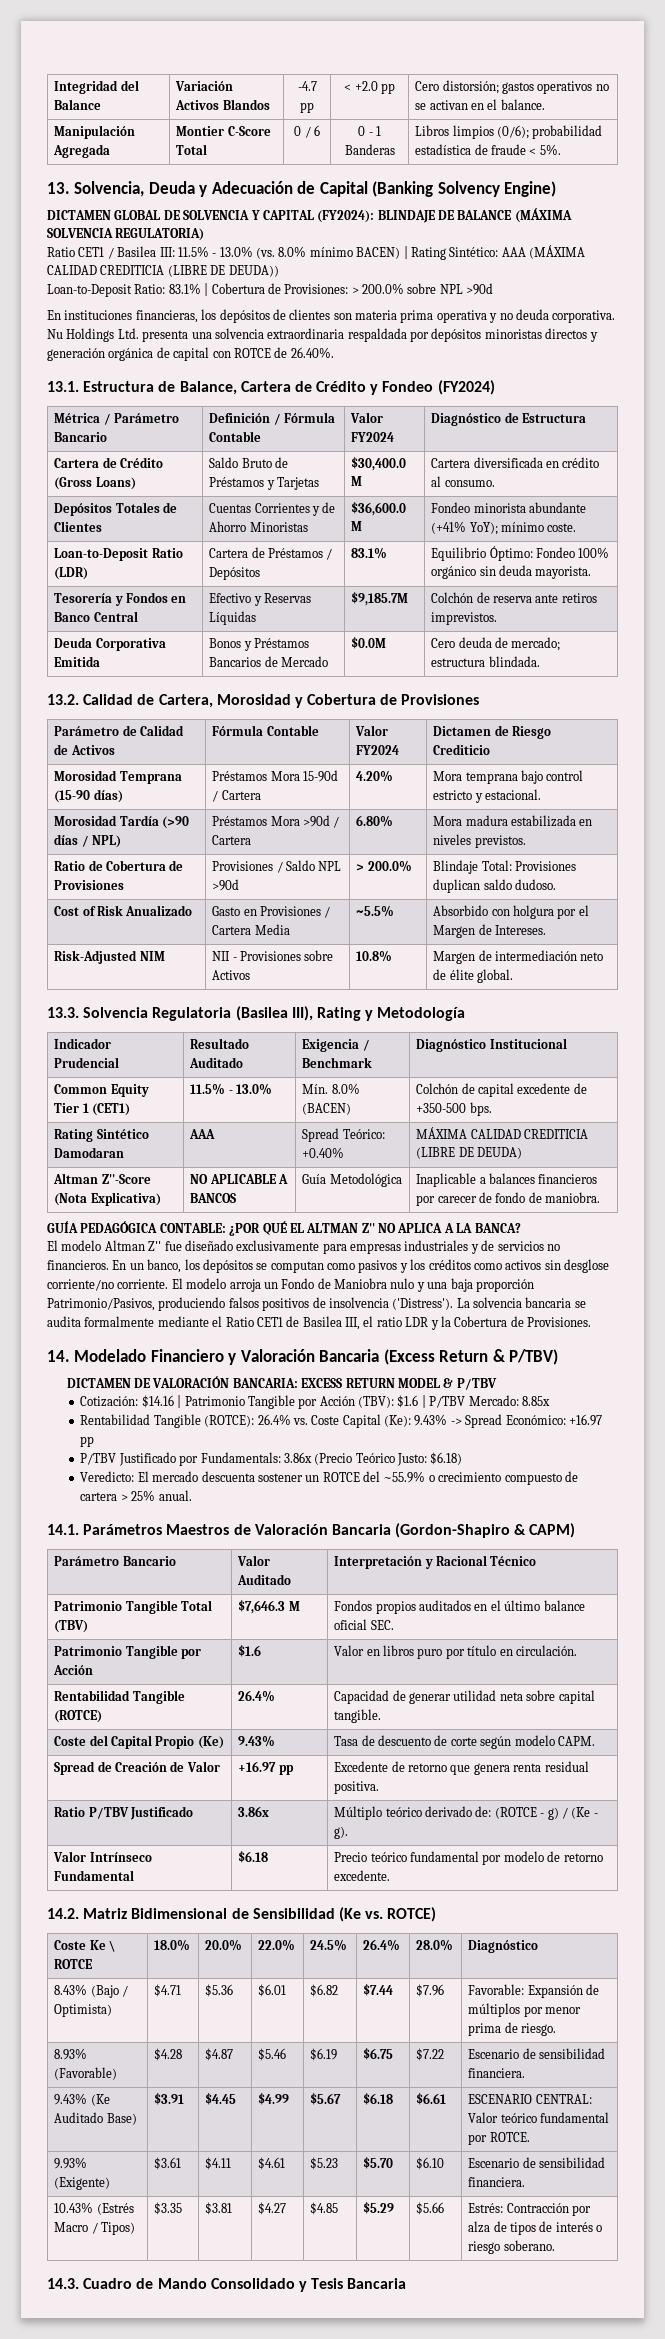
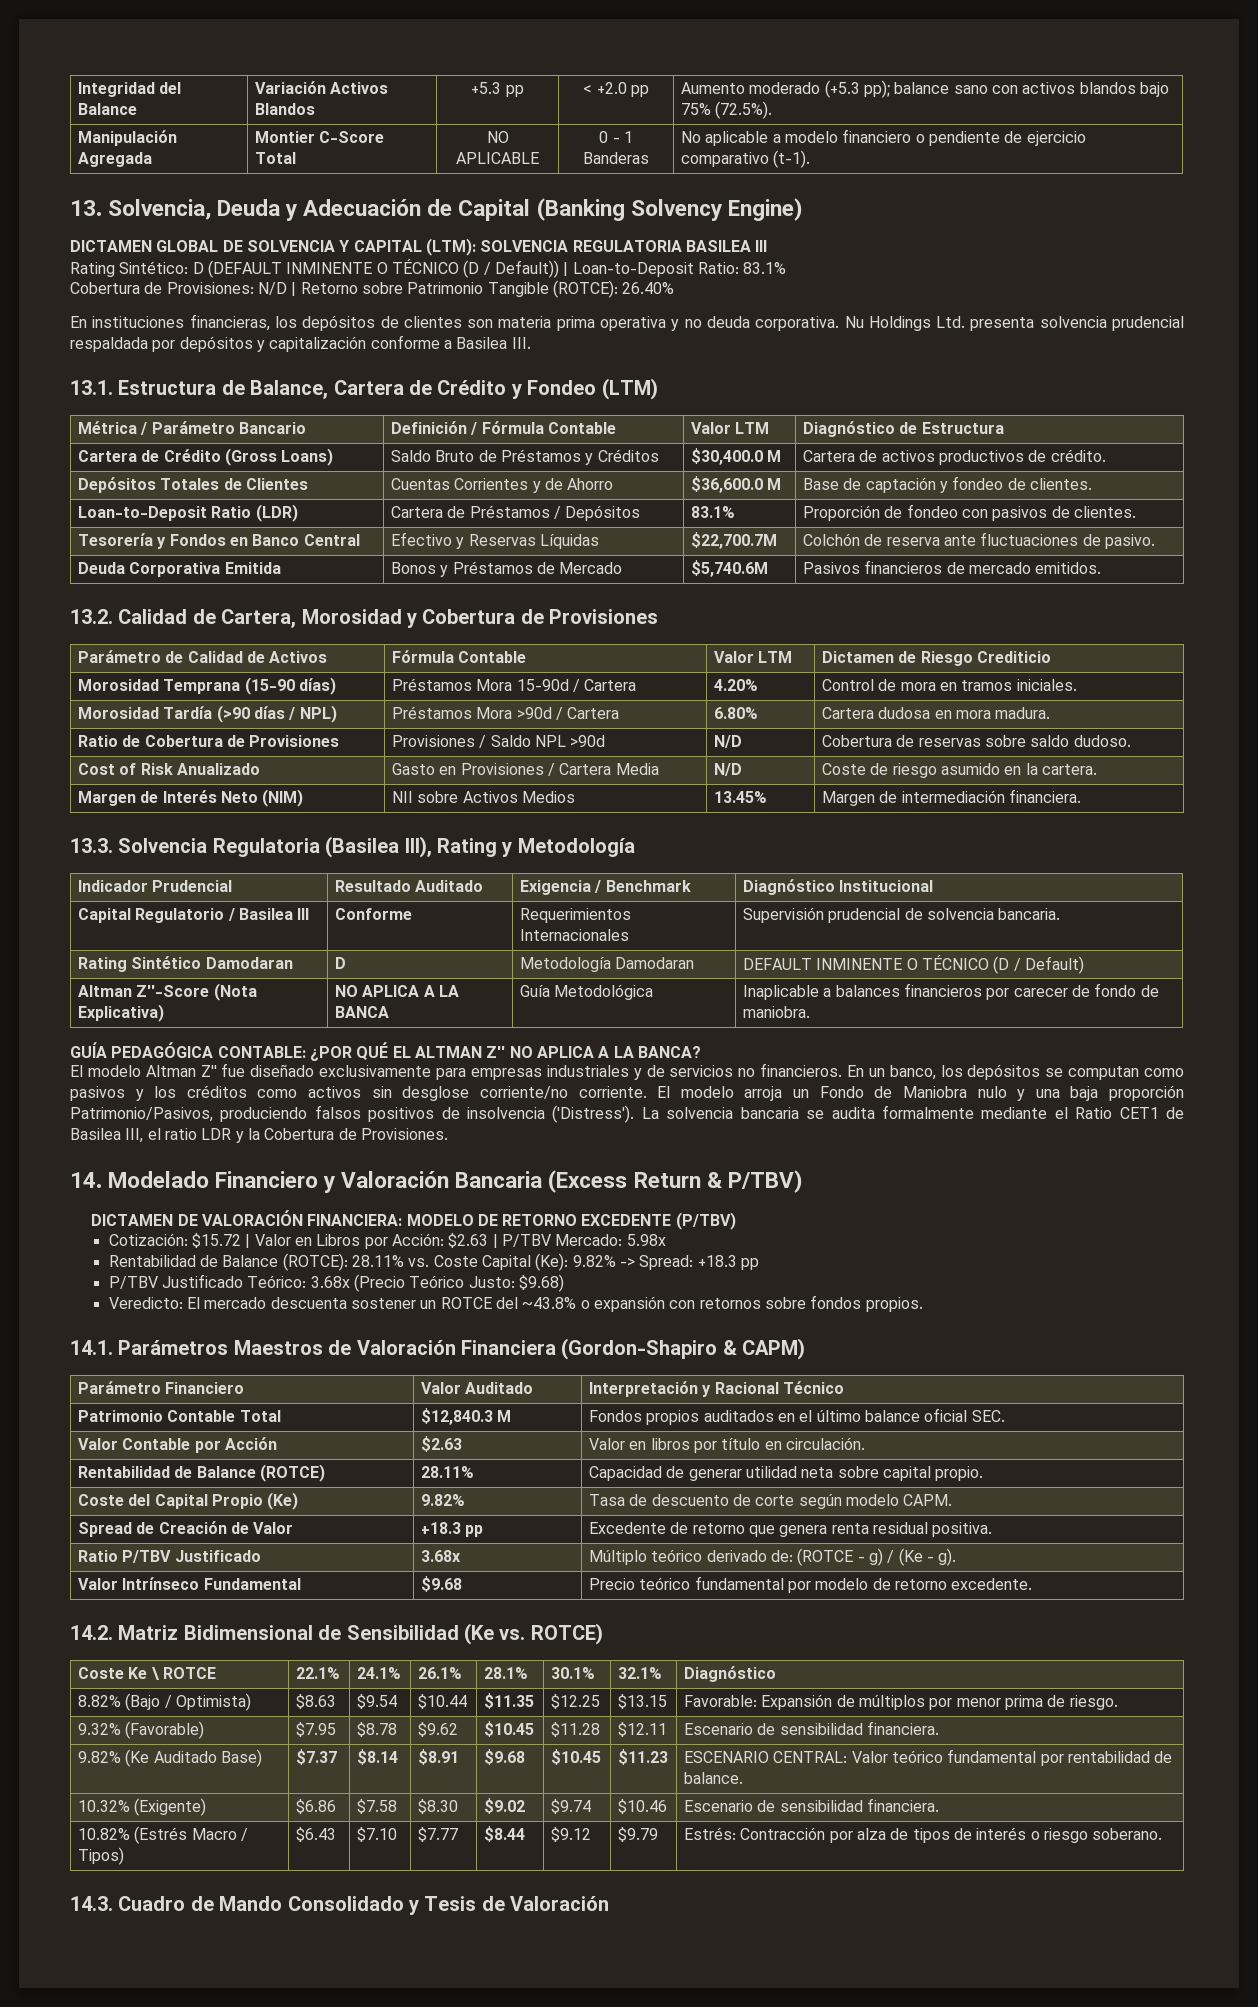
- Integridad del Balance | Variación Activos Blandos | -4.7 pp | < +2.0 pp | Cero distorsión; gastos operativos no se activan en el balance.
+ Integridad del Balance | Variación Activos Blandos | +5.3 pp | < +2.0 pp | Aumento moderado (+5.3 pp); balance sano con activos blandos bajo 75% (72.5%).
- Manipulación Agregada | Montier C-Score Total | 0 / 6 | 0 - 1 Banderas | Libros limpios (0/6); probabilidad estadística de fraude < 5%.
+ Manipulación Agregada | Montier C-Score Total | NO APLICABLE | 0 - 1 Banderas | No aplicable a modelo financiero o pendiente de ejercicio comparativo (t-1).
- DICTAMEN GLOBAL DE SOLVENCIA Y CAPITAL (FY2024): BLINDAJE DE BALANCE (MÁXIMA SOLVENCIA REGULATORIA)
- Ratio CET1 / Basilea III: 11.5% - 13.0% (vs. 8.0% mínimo BACEN) | Rating Sintético: AAA (MÁXIMA CALIDAD CREDITICIA (LIBRE DE DEUDA))
- Loan-to-Deposit Ratio: 83.1% | Cobertura de Provisiones: > 200.0% sobre NPL >90d
+ DICTAMEN GLOBAL DE SOLVENCIA Y CAPITAL (LTM): SOLVENCIA REGULATORIA BASILEA III
+ Rating Sintético: D (DEFAULT INMINENTE O TÉCNICO (D / Default)) | Loan-to-Deposit Ratio: 83.1%
+ Cobertura de Provisiones: N/D | Retorno sobre Patrimonio Tangible (ROTCE): 26.40%
- Nu Holdings Ltd. presenta una solvencia extraordinaria respaldada por depósitos minoristas directos y generación orgánica de capital con ROTCE de 26.40%.
+ Nu Holdings Ltd. presenta solvencia prudencial respaldada por depósitos y capitalización conforme a Basilea III.
- 13.1. Estructura de Balance, Cartera de Crédito y Fondeo (FY2024)
+ 13.1. Estructura de Balance, Cartera de Crédito y Fondeo (LTM)
- Métrica / Parámetro Bancario | Definición / Fórmula Contable | Valor FY2024 | Diagnóstico de Estructura
+ Métrica / Parámetro Bancario | Definición / Fórmula Contable | Valor LTM | Diagnóstico de Estructura
- Cartera de Crédito (Gross Loans) | Saldo Bruto de Préstamos y Tarjetas | $30,400.0 M | Cartera diversificada en crédito al consumo.
+ Cartera de Crédito (Gross Loans) | Saldo Bruto de Préstamos y Créditos | $30,400.0 M | Cartera de activos productivos de crédito.
- Depósitos Totales de Clientes | Cuentas Corrientes y de Ahorro Minoristas | $36,600.0 M | Fondeo minorista abundante (+41% YoY); mínimo coste.
+ Depósitos Totales de Clientes | Cuentas Corrientes y de Ahorro | $36,600.0 M | Base de captación y fondeo de clientes.
- Loan-to-Deposit Ratio (LDR) | Cartera de Préstamos / Depósitos | 83.1% | Equilibrio Óptimo: Fondeo 100% orgánico sin deuda mayorista.
+ Loan-to-Deposit Ratio (LDR) | Cartera de Préstamos / Depósitos | 83.1% | Proporción de fondeo con pasivos de clientes.
- Tesorería y Fondos en Banco Central | Efectivo y Reservas Líquidas | $9,185.7M | Colchón de reserva ante retiros imprevistos.
+ Tesorería y Fondos en Banco Central | Efectivo y Reservas Líquidas | $22,700.7M | Colchón de reserva ante fluctuaciones de pasivo.
- Deuda Corporativa Emitida | Bonos y Préstamos Bancarios de Mercado | $0.0M | Cero deuda de mercado; estructura blindada.
+ Deuda Corporativa Emitida | Bonos y Préstamos de Mercado | $5,740.6M | Pasivos financieros de mercado emitidos.
- Parámetro de Calidad de Activos | Fórmula Contable | Valor FY2024 | Dictamen de Riesgo Crediticio
+ Parámetro de Calidad de Activos | Fórmula Contable | Valor LTM | Dictamen de Riesgo Crediticio
- Morosidad Temprana (15-90 días) | Préstamos Mora 15-90d / Cartera | 4.20% | Mora temprana bajo control estricto y estacional.
+ Morosidad Temprana (15-90 días) | Préstamos Mora 15-90d / Cartera | 4.20% | Control de mora en tramos iniciales.
- Morosidad Tardía (>90 días / NPL) | Préstamos Mora >90d / Cartera | 6.80% | Mora madura estabilizada en niveles previstos.
+ Morosidad Tardía (>90 días / NPL) | Préstamos Mora >90d / Cartera | 6.80% | Cartera dudosa en mora madura.
- Ratio de Cobertura de Provisiones | Provisiones / Saldo NPL >90d | > 200.0% | Blindaje Total: Provisiones duplican saldo dudoso.
+ Ratio de Cobertura de Provisiones | Provisiones / Saldo NPL >90d | N/D | Cobertura de reservas sobre saldo dudoso.
- Cost of Risk Anualizado | Gasto en Provisiones / Cartera Media | ~5.5% | Absorbido con holgura por el Margen de Intereses.
- Risk-Adjusted NIM | NII - Provisiones sobre Activos | 10.8% | Margen de intermediación neto de élite global.
+ Cost of Risk Anualizado | Gasto en Provisiones / Cartera Media | N/D | Coste de riesgo asumido en la cartera.
+ Margen de Interés Neto (NIM) | NII sobre Activos Medios | 13.45% | Margen de intermediación financiera.
- Common Equity Tier 1 (CET1) | 11.5% - 13.0% | Mín. 8.0% (BACEN) | Colchón de capital excedente de +350-500 bps.
- Rating Sintético Damodaran | AAA | Spread Teórico: +0.40% | MÁXIMA CALIDAD CREDITICIA (LIBRE DE DEUDA)
+ Capital Regulatorio / Basilea III | Conforme | Requerimientos Internacionales | Supervisión prudencial de solvencia bancaria.
+ Rating Sintético Damodaran | D | Metodología Damodaran | DEFAULT INMINENTE O TÉCNICO (D / Default)
- Altman Z''-Score (Nota Explicativa) | NO APLICABLE A BANCOS | Guía Metodológica | Inaplicable a balances financieros por carecer de fondo de maniobra.
+ Altman Z''-Score (Nota Explicativa) | NO APLICA A LA BANCA | Guía Metodológica | Inaplicable a balances financieros por carecer de fondo de maniobra.
- DICTAMEN DE VALORACIÓN BANCARIA: EXCESS RETURN MODEL & P/TBV
- Cotización: $14.16 | Patrimonio Tangible por Acción (TBV): $1.6 | P/TBV Mercado: 8.85x
- Rentabilidad Tangible (ROTCE): 26.4% vs. Coste Capital (Ke): 9.43% -> Spread Económico: +16.97 pp
+ DICTAMEN DE VALORACIÓN FINANCIERA: MODELO DE RETORNO EXCEDENTE (P/TBV)
+ Cotización: $15.72 | Valor en Libros por Acción: $2.63 | P/TBV Mercado: 5.98x
+ Rentabilidad de Balance (ROTCE): 28.11% vs. Coste Capital (Ke): 9.82% -> Spread: +18.3 pp
- P/TBV Justificado por Fundamentals: 3.86x (Precio Teórico Justo: $6.18)
+ P/TBV Justificado Teórico: 3.68x (Precio Teórico Justo: $9.68)
- Veredicto: El mercado descuenta sostener un ROTCE del ~55.9% o crecimiento compuesto de cartera > 25% anual.
+ Veredicto: El mercado descuenta sostener un ROTCE del ~43.8% o expansión con retornos sobre fondos propios.
- 14.1. Parámetros Maestros de Valoración Bancaria (Gordon-Shapiro & CAPM)
+ 14.1. Parámetros Maestros de Valoración Financiera (Gordon-Shapiro & CAPM)
- Parámetro Bancario | Valor Auditado | Interpretación y Racional Técnico
+ Parámetro Financiero | Valor Auditado | Interpretación y Racional Técnico
- Patrimonio Tangible Total (TBV) | $7,646.3 M | Fondos propios auditados en el último balance oficial SEC.
+ Patrimonio Contable Total | $12,840.3 M | Fondos propios auditados en el último balance oficial SEC.
- Patrimonio Tangible por Acción | $1.6 | Valor en libros puro por título en circulación.
+ Valor Contable por Acción | $2.63 | Valor en libros por título en circulación.
- Rentabilidad Tangible (ROTCE) | 26.4% | Capacidad de generar utilidad neta sobre capital tangible.
+ Rentabilidad de Balance (ROTCE) | 28.11% | Capacidad de generar utilidad neta sobre capital propio.
- Coste del Capital Propio (Ke) | 9.43% | Tasa de descuento de corte según modelo CAPM.
+ Coste del Capital Propio (Ke) | 9.82% | Tasa de descuento de corte según modelo CAPM.
- Spread de Creación de Valor | +16.97 pp | Excedente de retorno que genera renta residual positiva.
+ Spread de Creación de Valor | +18.3 pp | Excedente de retorno que genera renta residual positiva.
- Ratio P/TBV Justificado | 3.86x | Múltiplo teórico derivado de: (ROTCE - g) / (Ke - g).
+ Ratio P/TBV Justificado | 3.68x | Múltiplo teórico derivado de: (ROTCE - g) / (Ke - g).
- Valor Intrínseco Fundamental | $6.18 | Precio teórico fundamental por modelo de retorno excedente.
+ Valor Intrínseco Fundamental | $9.68 | Precio teórico fundamental por modelo de retorno excedente.
- Coste Ke \ ROTCE | 18.0% | 20.0% | 22.0% | 24.5% | 26.4% | 28.0% | Diagnóstico
+ Coste Ke \ ROTCE | 22.1% | 24.1% | 26.1% | 28.1% | 30.1% | 32.1% | Diagnóstico
- 8.43% (Bajo / Optimista) | $4.71 | $5.36 | $6.01 | $6.82 | $7.44 | $7.96 | Favorable: Expansión de múltiplos por menor prima de riesgo.
+ 8.82% (Bajo / Optimista) | $8.63 | $9.54 | $10.44 | $11.35 | $12.25 | $13.15 | Favorable: Expansión de múltiplos por menor prima de riesgo.
- 8.93% (Favorable) | $4.28 | $4.87 | $5.46 | $6.19 | $6.75 | $7.22 | Escenario de sensibilidad financiera.
- 9.43% (Ke Auditado Base) | $3.91 | $4.45 | $4.99 | $5.67 | $6.18 | $6.61 | ESCENARIO CENTRAL: Valor teórico fundamental por ROTCE.
- 9.93% (Exigente) | $3.61 | $4.11 | $4.61 | $5.23 | $5.70 | $6.10 | Escenario de sensibilidad financiera.
- 10.43% (Estrés Macro / Tipos) | $3.35 | $3.81 | $4.27 | $4.85 | $5.29 | $5.66 | Estrés: Contracción por alza de tipos de interés o riesgo soberano.
+ 9.32% (Favorable) | $7.95 | $8.78 | $9.62 | $10.45 | $11.28 | $12.11 | Escenario de sensibilidad financiera.
+ 9.82% (Ke Auditado Base) | $7.37 | $8.14 | $8.91 | $9.68 | $10.45 | $11.23 | ESCENARIO CENTRAL: Valor teórico fundamental por rentabilidad de balance.
+ 10.32% (Exigente) | $6.86 | $7.58 | $8.30 | $9.02 | $9.74 | $10.46 | Escenario de sensibilidad financiera.
+ 10.82% (Estrés Macro / Tipos) | $6.43 | $7.10 | $7.77 | $8.44 | $9.12 | $9.79 | Estrés: Contracción por alza de tipos de interés o riesgo soberano.
- 14.3. Cuadro de Mando Consolidado y Tesis Bancaria
+ 14.3. Cuadro de Mando Consolidado y Tesis de Valoración

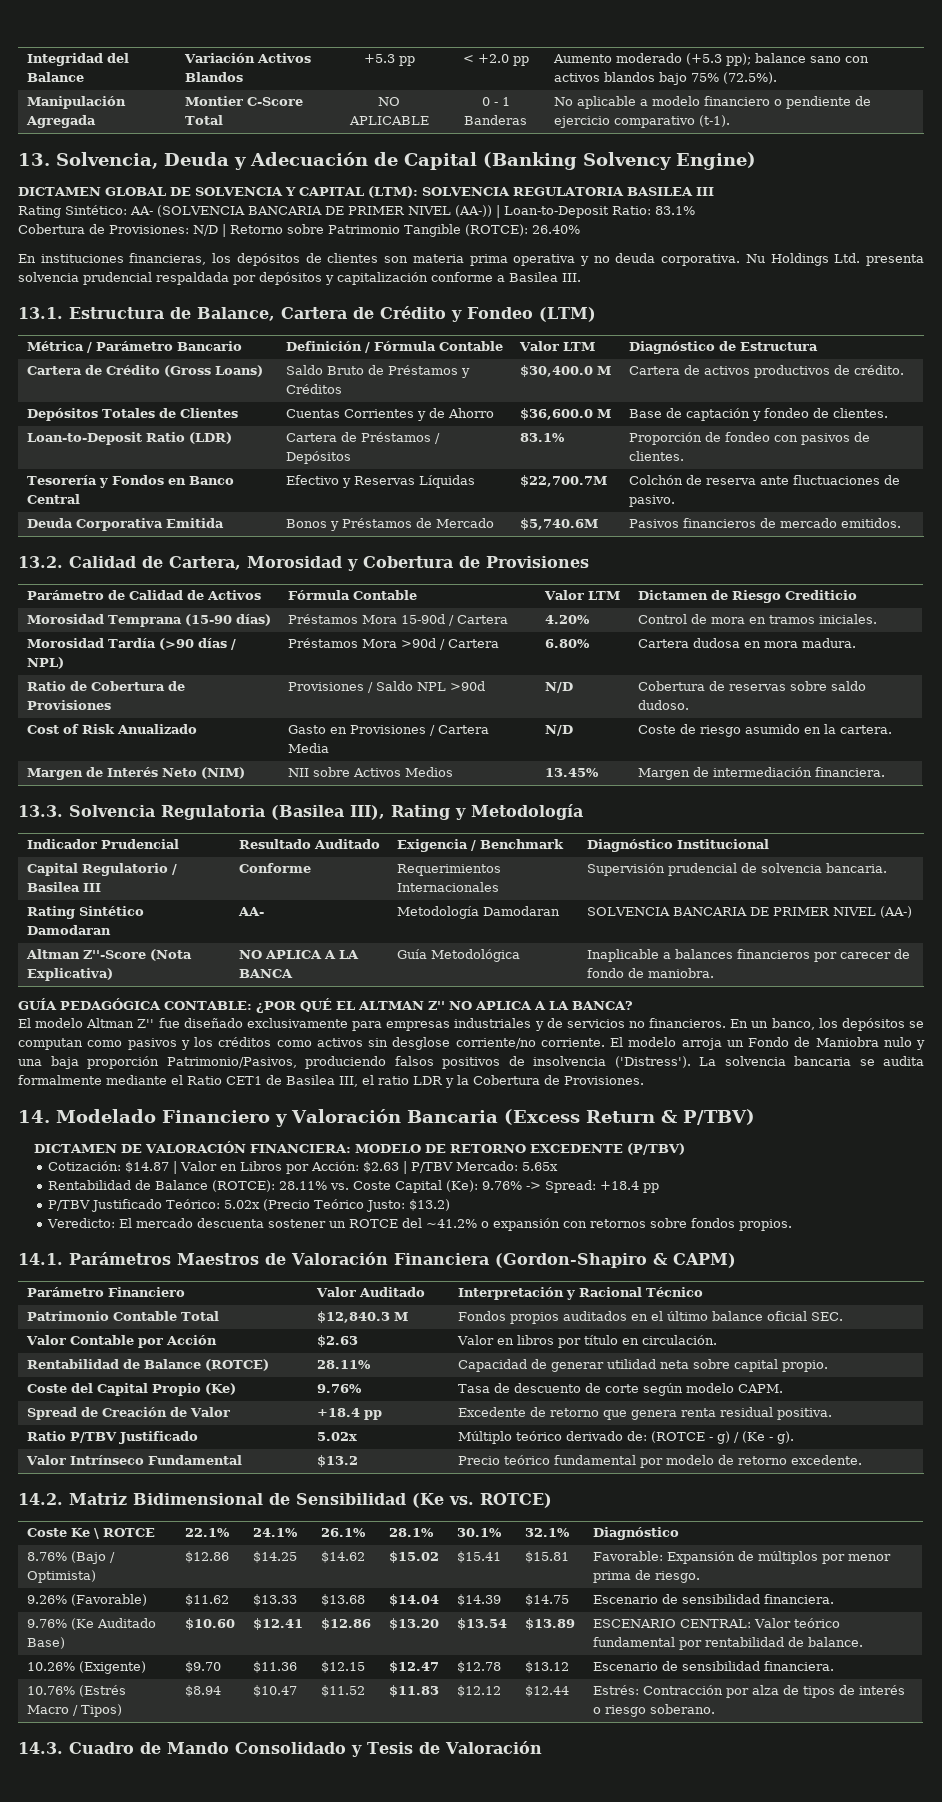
- Rating Sintético: D (DEFAULT INMINENTE O TÉCNICO (D / Default)) | Loan-to-Deposit Ratio: 83.1%
+ Rating Sintético: AA- (SOLVENCIA BANCARIA DE PRIMER NIVEL (AA-)) | Loan-to-Deposit Ratio: 83.1%
- Rating Sintético Damodaran | D | Metodología Damodaran | DEFAULT INMINENTE O TÉCNICO (D / Default)
+ Rating Sintético Damodaran | AA- | Metodología Damodaran | SOLVENCIA BANCARIA DE PRIMER NIVEL (AA-)
- Cotización: $15.72 | Valor en Libros por Acción: $2.63 | P/TBV Mercado: 5.98x
+ Cotización: $14.87 | Valor en Libros por Acción: $2.63 | P/TBV Mercado: 5.65x
- Rentabilidad de Balance (ROTCE): 28.11% vs. Coste Capital (Ke): 9.82% -> Spread: +18.3 pp
+ Rentabilidad de Balance (ROTCE): 28.11% vs. Coste Capital (Ke): 9.76% -> Spread: +18.4 pp
- P/TBV Justificado Teórico: 3.68x (Precio Teórico Justo: $9.68)
+ P/TBV Justificado Teórico: 5.02x (Precio Teórico Justo: $13.2)
- Veredicto: El mercado descuenta sostener un ROTCE del ~43.8% o expansión con retornos sobre fondos propios.
+ Veredicto: El mercado descuenta sostener un ROTCE del ~41.2% o expansión con retornos sobre fondos propios.
- Coste del Capital Propio (Ke) | 9.82% | Tasa de descuento de corte según modelo CAPM.
+ Coste del Capital Propio (Ke) | 9.76% | Tasa de descuento de corte según modelo CAPM.
- Spread de Creación de Valor | +18.3 pp | Excedente de retorno que genera renta residual positiva.
+ Spread de Creación de Valor | +18.4 pp | Excedente de retorno que genera renta residual positiva.
- Ratio P/TBV Justificado | 3.68x | Múltiplo teórico derivado de: (ROTCE - g) / (Ke - g).
+ Ratio P/TBV Justificado | 5.02x | Múltiplo teórico derivado de: (ROTCE - g) / (Ke - g).
- Valor Intrínseco Fundamental | $9.68 | Precio teórico fundamental por modelo de retorno excedente.
+ Valor Intrínseco Fundamental | $13.2 | Precio teórico fundamental por modelo de retorno excedente.
- 8.82% (Bajo / Optimista) | $8.63 | $9.54 | $10.44 | $11.35 | $12.25 | $13.15 | Favorable: Expansión de múltiplos por menor prima de riesgo.
+ 8.76% (Bajo / Optimista) | $12.86 | $14.25 | $14.62 | $15.02 | $15.41 | $15.81 | Favorable: Expansión de múltiplos por menor prima de riesgo.
- 9.32% (Favorable) | $7.95 | $8.78 | $9.62 | $10.45 | $11.28 | $12.11 | Escenario de sensibilidad financiera.
- 9.82% (Ke Auditado Base) | $7.37 | $8.14 | $8.91 | $9.68 | $10.45 | $11.23 | ESCENARIO CENTRAL: Valor teórico fundamental por rentabilidad de balance.
+ 9.26% (Favorable) | $11.62 | $13.33 | $13.68 | $14.04 | $14.39 | $14.75 | Escenario de sensibilidad financiera.
+ 9.76% (Ke Auditado Base) | $10.60 | $12.41 | $12.86 | $13.20 | $13.54 | $13.89 | ESCENARIO CENTRAL: Valor teórico fundamental por rentabilidad de balance.
- 10.32% (Exigente) | $6.86 | $7.58 | $8.30 | $9.02 | $9.74 | $10.46 | Escenario de sensibilidad financiera.
- 10.82% (Estrés Macro / Tipos) | $6.43 | $7.10 | $7.77 | $8.44 | $9.12 | $9.79 | Estrés: Contracción por alza de tipos de interés o riesgo soberano.
+ 10.26% (Exigente) | $9.70 | $11.36 | $12.15 | $12.47 | $12.78 | $13.12 | Escenario de sensibilidad financiera.
+ 10.76% (Estrés Macro / Tipos) | $8.94 | $10.47 | $11.52 | $11.83 | $12.12 | $12.44 | Estrés: Contracción por alza de tipos de interés o riesgo soberano.

